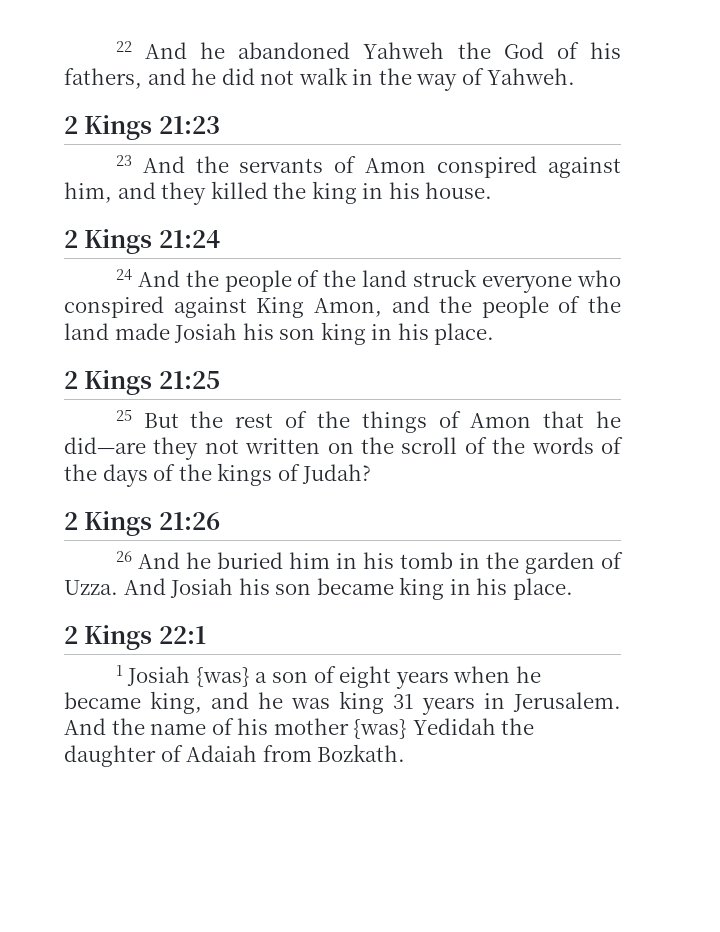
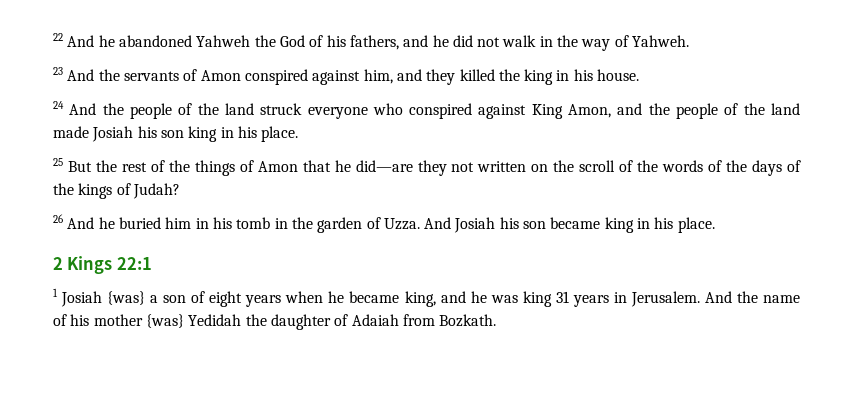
- 2 Kings 21:23
- 2 Kings 21:24
- 2 Kings 21:25
- 2 Kings 21:26

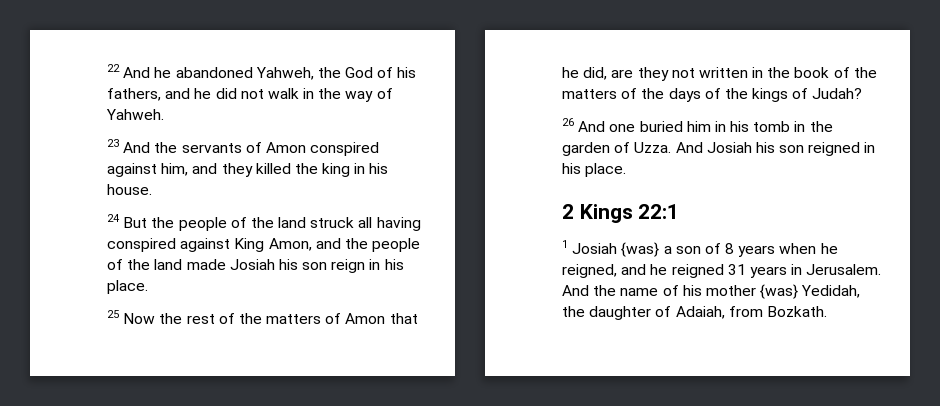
- 22 And he abandoned Yahweh the God of his fathers, and he did not walk in the way of Yahweh.
+ 22 And he abandoned Yahweh, the God of his fathers, and he did not walk in the way of Yahweh.
- 24 And the people of the land struck everyone who conspired against King Amon, and the people of the land made Josiah his son king in his place.
+ 24 But the people of the land struck all having conspired against King Amon, and the people of the land made Josiah his son reign in his place.
- 25 But the rest of the things of Amon that he did—are they not written on the scroll of the words of the days of the kings of Judah?
+ 25 Now the rest of the matters of Amon that he did, are they not written in the book of the matters of the days of the kings of Judah?
- 26 And he buried him in his tomb in the garden of Uzza.
+ 26 And one buried him in his tomb in the garden of Uzza.
- And Josiah his son became king in his place.
+ And Josiah his son reigned in his place.
- 1 Josiah {was} a son of eight years when he became king, and he was king 31 years in Jerusalem.
+ 1 Josiah {was} a son of 8 years when he reigned, and he reigned 31 years in Jerusalem.
- And the name of his mother {was} Yedidah the daughter of Adaiah from Bozkath.
+ And the name of his mother {was} Yedidah, the daughter of Adaiah, from Bozkath.

